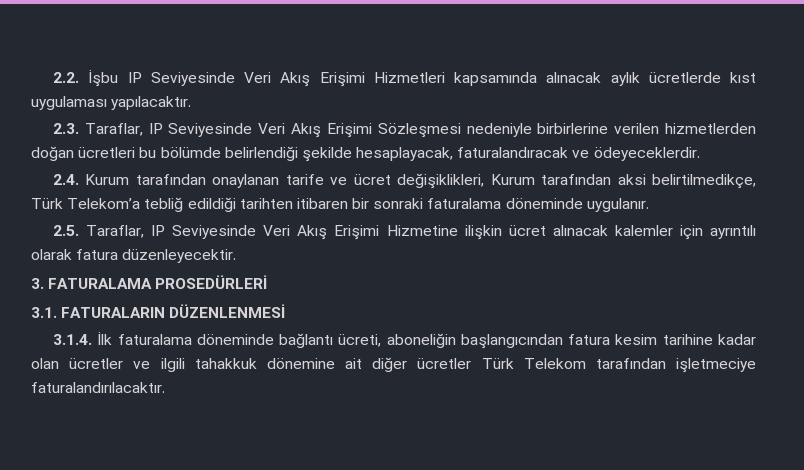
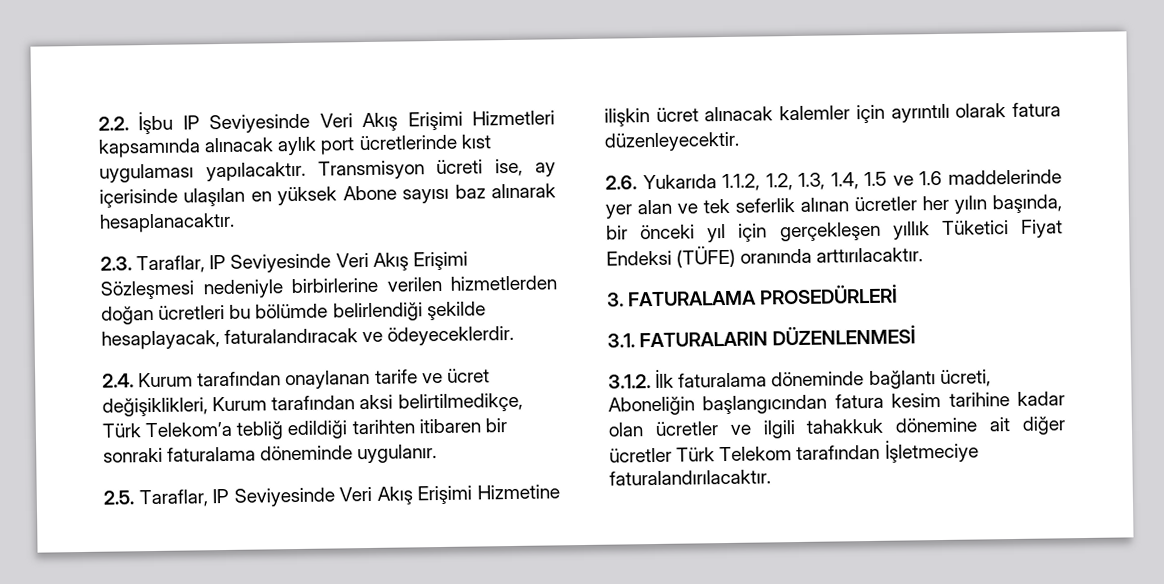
- 2.2. İşbu IP Seviyesinde Veri Akış Erişimi Hizmetleri kapsamında alınacak aylık ücretlerde kıst uygulaması yapılacaktır.
+ 2.2. İşbu IP Seviyesinde Veri Akış Erişimi Hizmetleri kapsamında alınacak aylık port ücretlerinde kıst uygulaması yapılacaktır. Transmisyon ücreti ise, ay içerisinde ulaşılan en yüksek Abone sayısı baz alınarak hesaplanacaktır.
+ 2.6. Yukarıda 1.1.2, 1.2, 1.3, 1.4, 1.5 ve 1.6 maddelerinde yer alan ve tek seferlik alınan ücretler her yılın başında, bir önceki yıl için gerçekleşen yıllık Tüketici Fiyat Endeksi (TÜFE) oranında arttırılacaktır.
- 3.1.4. İlk faturalama döneminde bağlantı ücreti, aboneliğin başlangıcından fatura kesim tarihine kadar olan ücretler ve ilgili tahakkuk dönemine ait diğer ücretler Türk Telekom tarafından işletmeciye faturalandırılacaktır.
+ 3.1.2. İlk faturalama döneminde bağlantı ücreti, Aboneliğin başlangıcından fatura kesim tarihine kadar olan ücretler ve ilgili tahakkuk dönemine ait diğer ücretler Türk Telekom tarafından İşletmeciye faturalandırılacaktır.

